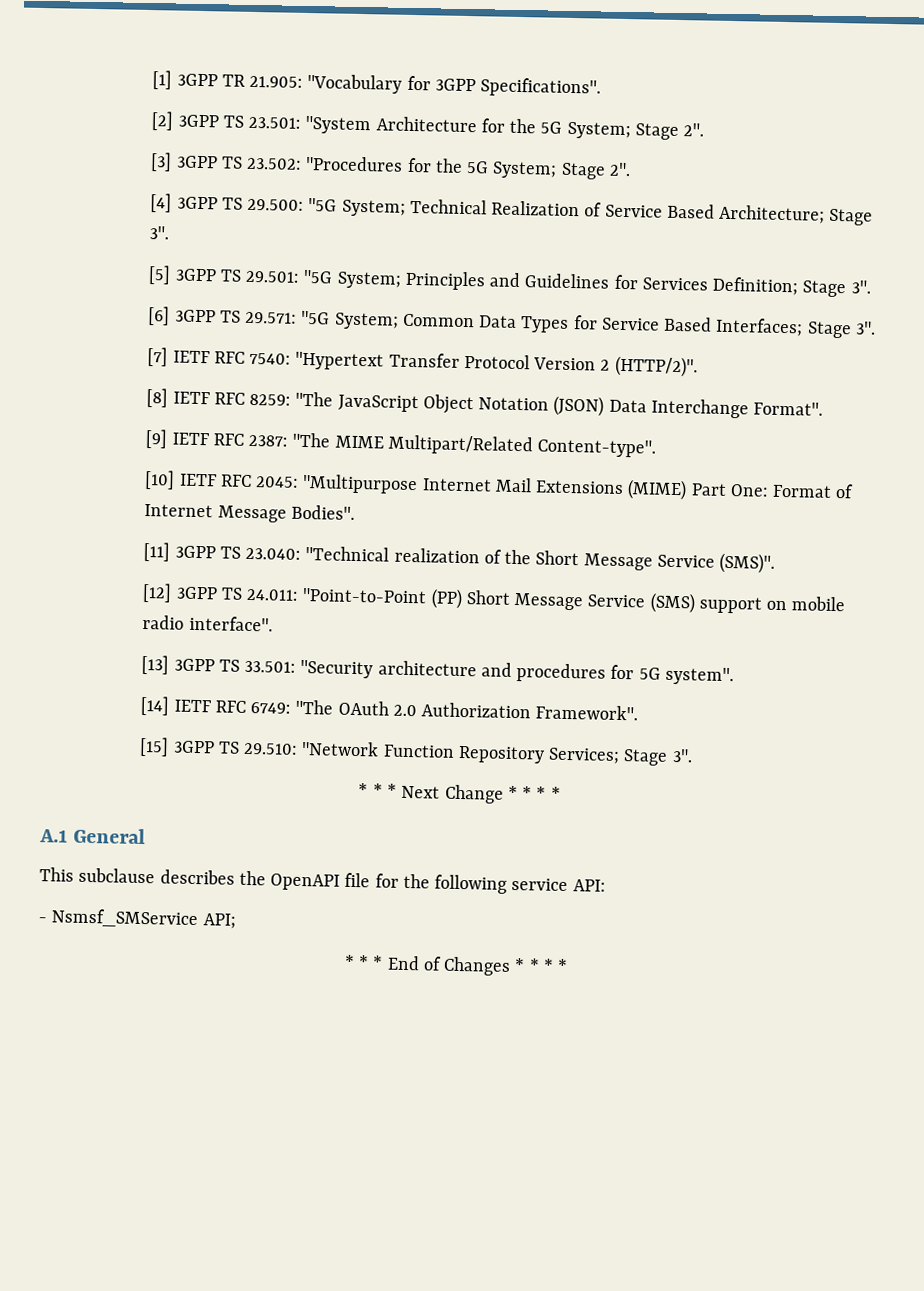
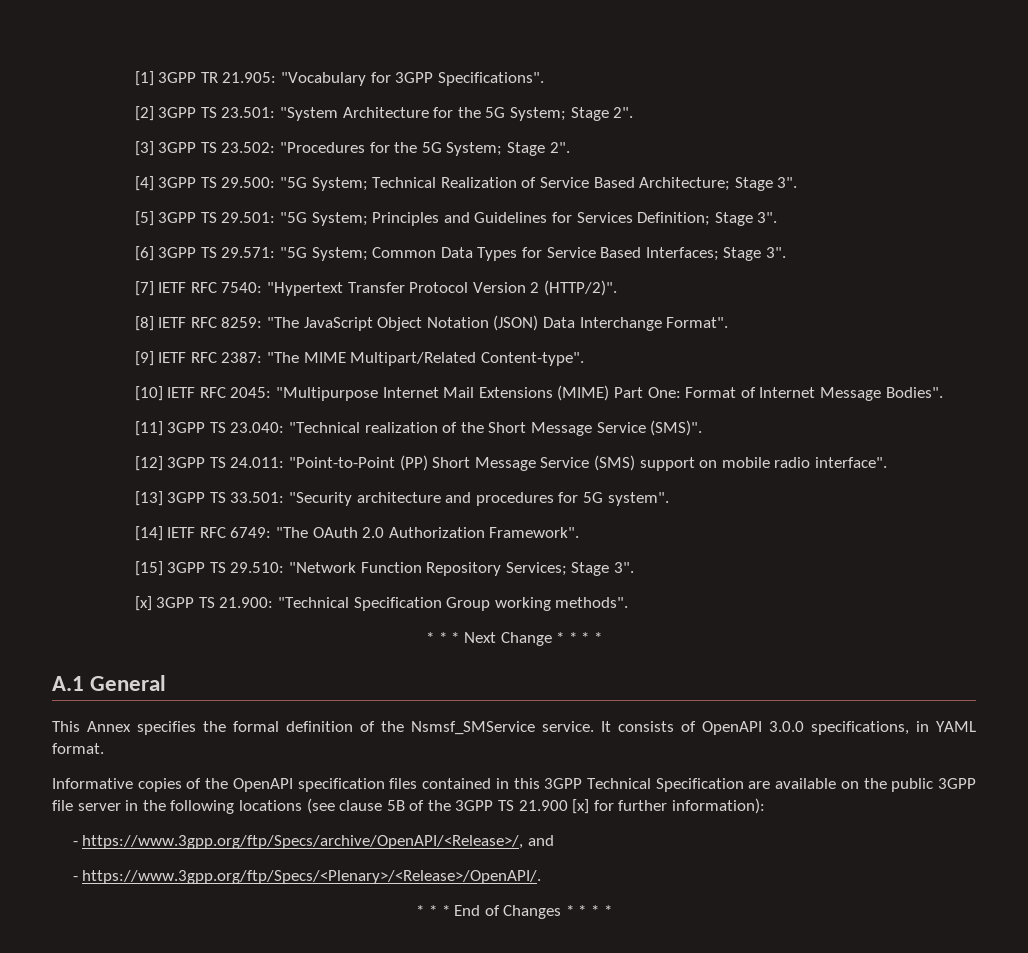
+ [x] 3GPP TS 21.900: "Technical Specification Group working methods".
- This subclause describes the OpenAPI file for the following service API:
- - Nsmsf_SMService API;
+ This Annex specifies the formal definition of the Nsmsf_SMService service. It consists of OpenAPI 3.0.0 specifications, in YAML format.
+ Informative copies of the OpenAPI specification files contained in this 3GPP Technical Specification are available on the public 3GPP file server in the following locations (see clause 5B of the 3GPP TS 21.900 [x] for further information):
+ - https://www.3gpp.org/ftp/Specs/archive/OpenAPI/<Release>/, and
+ - https://www.3gpp.org/ftp/Specs/<Plenary>/<Release>/OpenAPI/.

